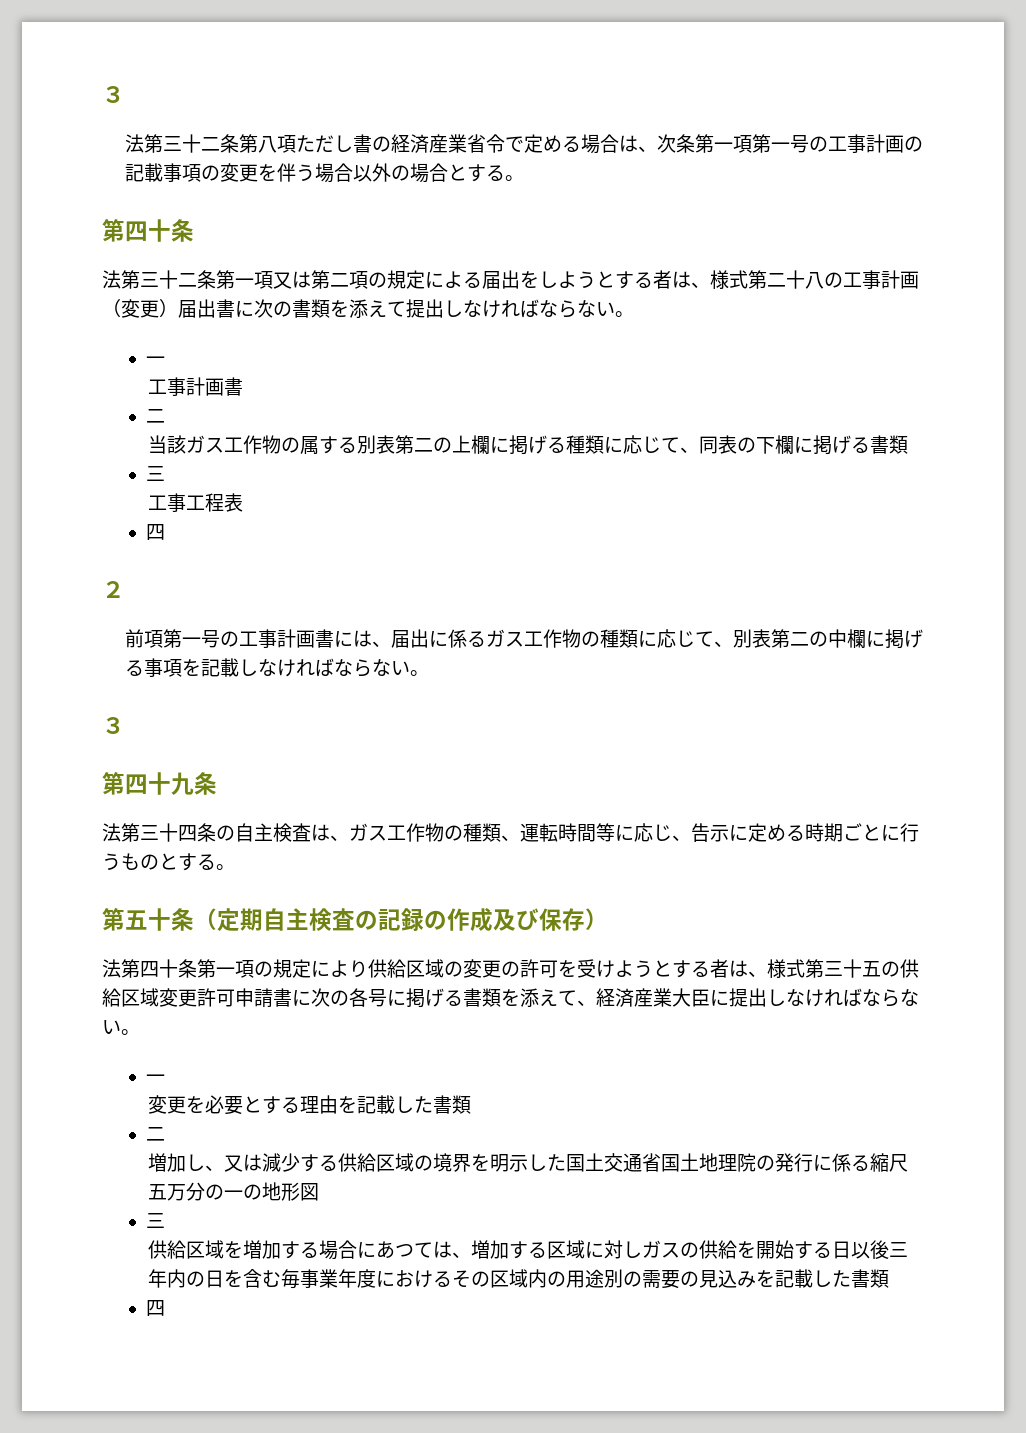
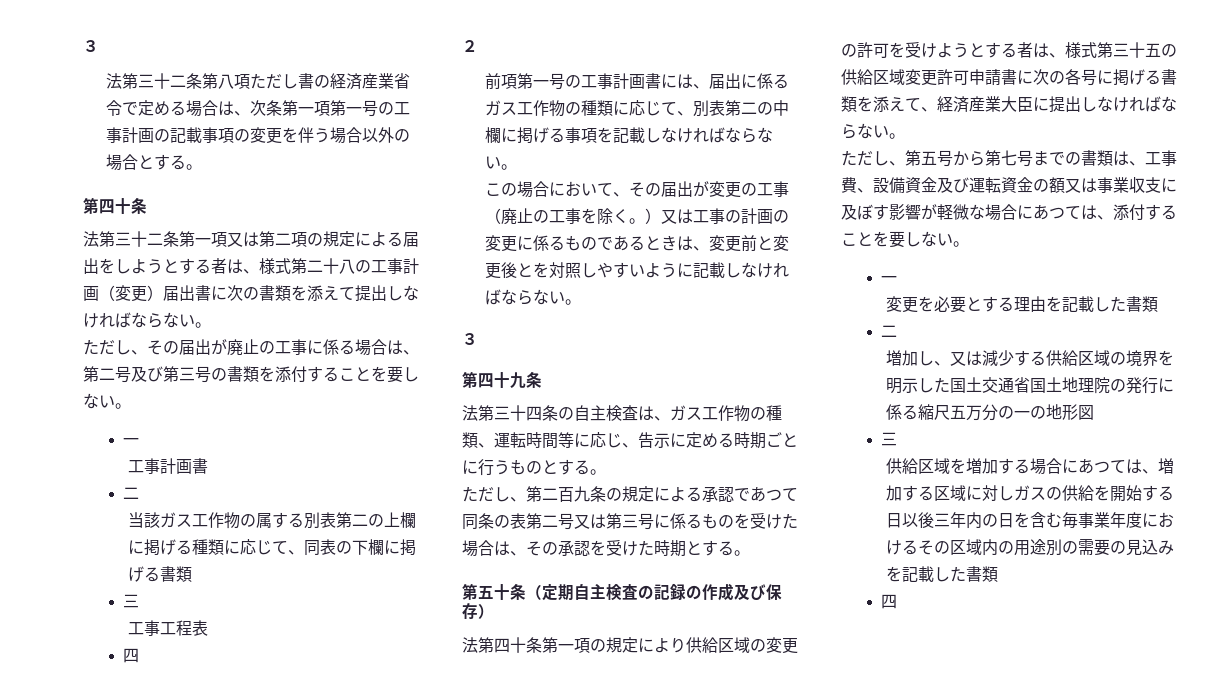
+ ただし、その届出が廃止の工事に係る場合は、第二号及び第三号の書類を添付することを要しない。
+ この場合において、その届出が変更の工事（廃止の工事を除く。）又は工事の計画の変更に係るものであるときは、変更前と変更後とを対照しやすいように記載しなければならない。
+ ただし、第二百九条の規定による承認であつて同条の表第二号又は第三号に係るものを受けた場合は、その承認を受けた時期とする。
+ ただし、第五号から第七号までの書類は、工事費、設備資金及び運転資金の額又は事業収支に及ぼす影響が軽微な場合にあつては、添付することを要しない。

